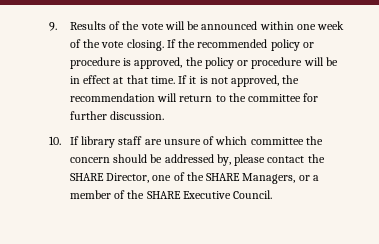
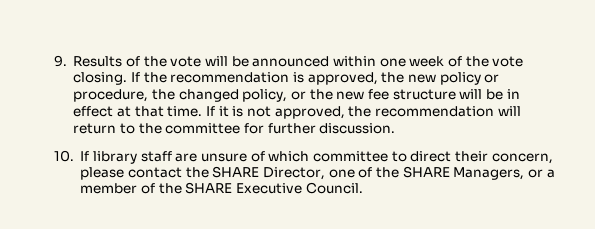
- If the recommended policy or procedure is approved, the policy or procedure will be in effect at that time.
+ If the recommendation is approved, the new policy or procedure, the changed policy, or the new fee structure will be in effect at that time.
- 10. If library staff are unsure of which committee the concern should be addressed by, please contact the SHARE Director, one of the SHARE Managers, or a member of the SHARE Executive Council.
+ 10. If library staff are unsure of which committee to direct their concern, please contact the SHARE Director, one of the SHARE Managers, or a member of the SHARE Executive Council.

